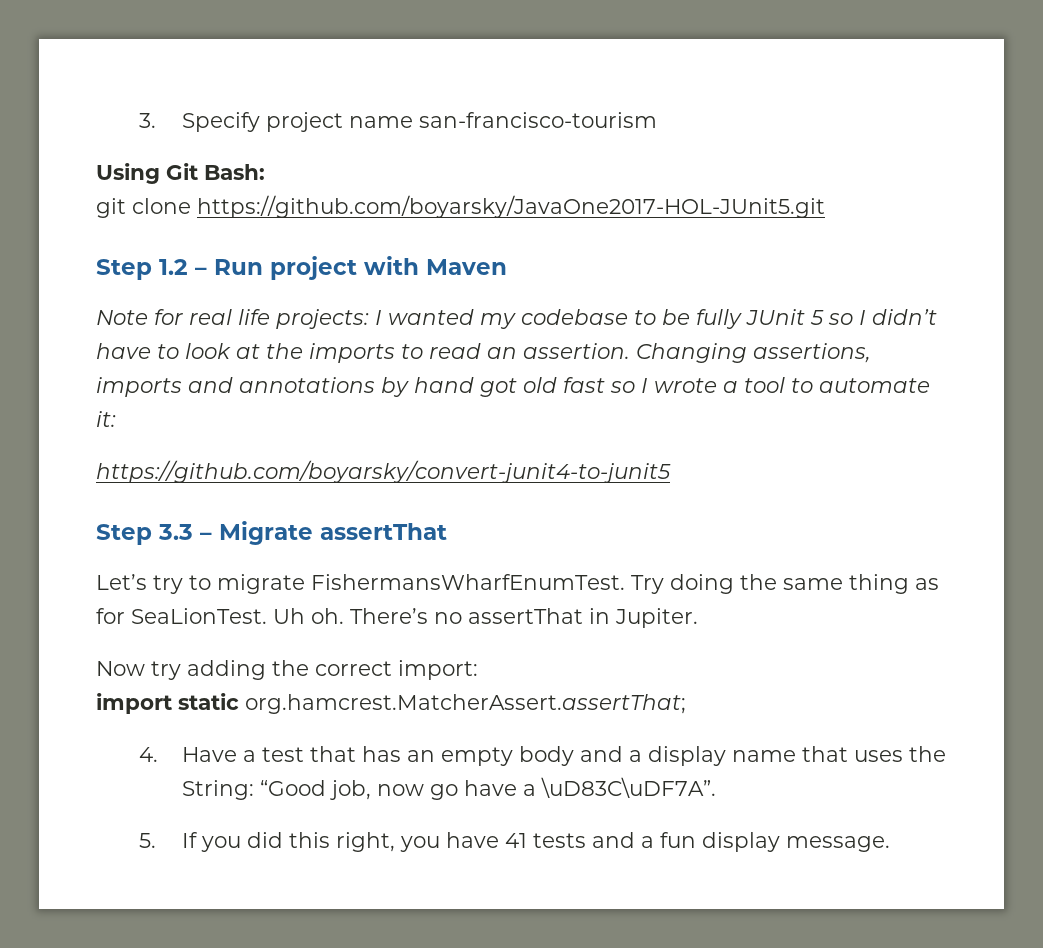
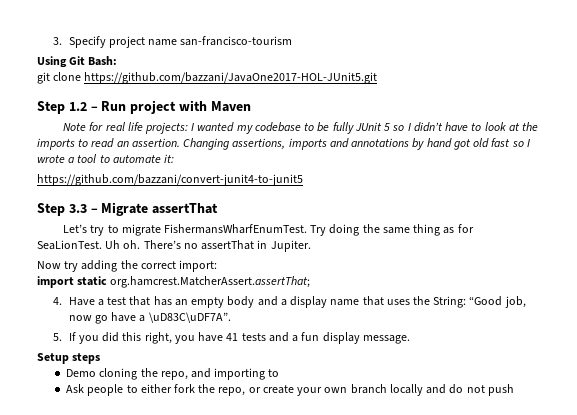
- git clone https://github.com/boyarsky/JavaOne2017-HOL-JUnit5.git
+ git clone https://github.com/bazzani/JavaOne2017-HOL-JUnit5.git
- https://github.com/boyarsky/convert-junit4-to-junit5
+ https://github.com/bazzani/convert-junit4-to-junit5
+ Setup steps
+ Demo cloning the repo, and importing to
+ Ask people to either fork the repo, or create your own branch locally and do not push

